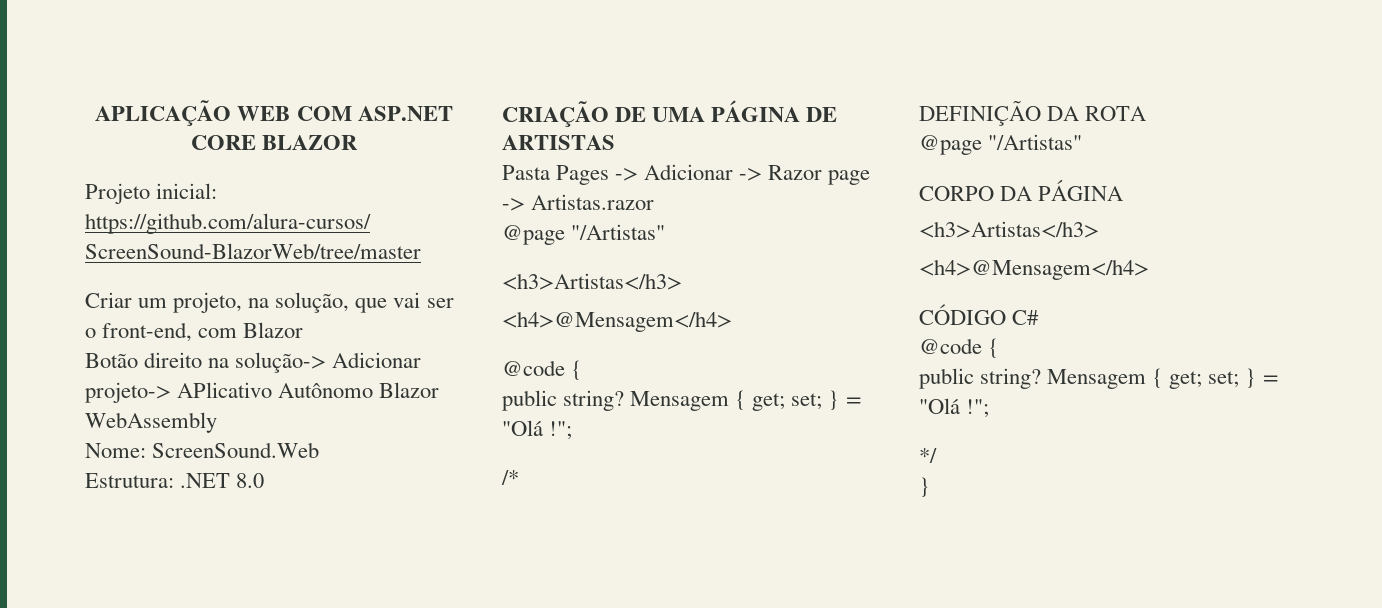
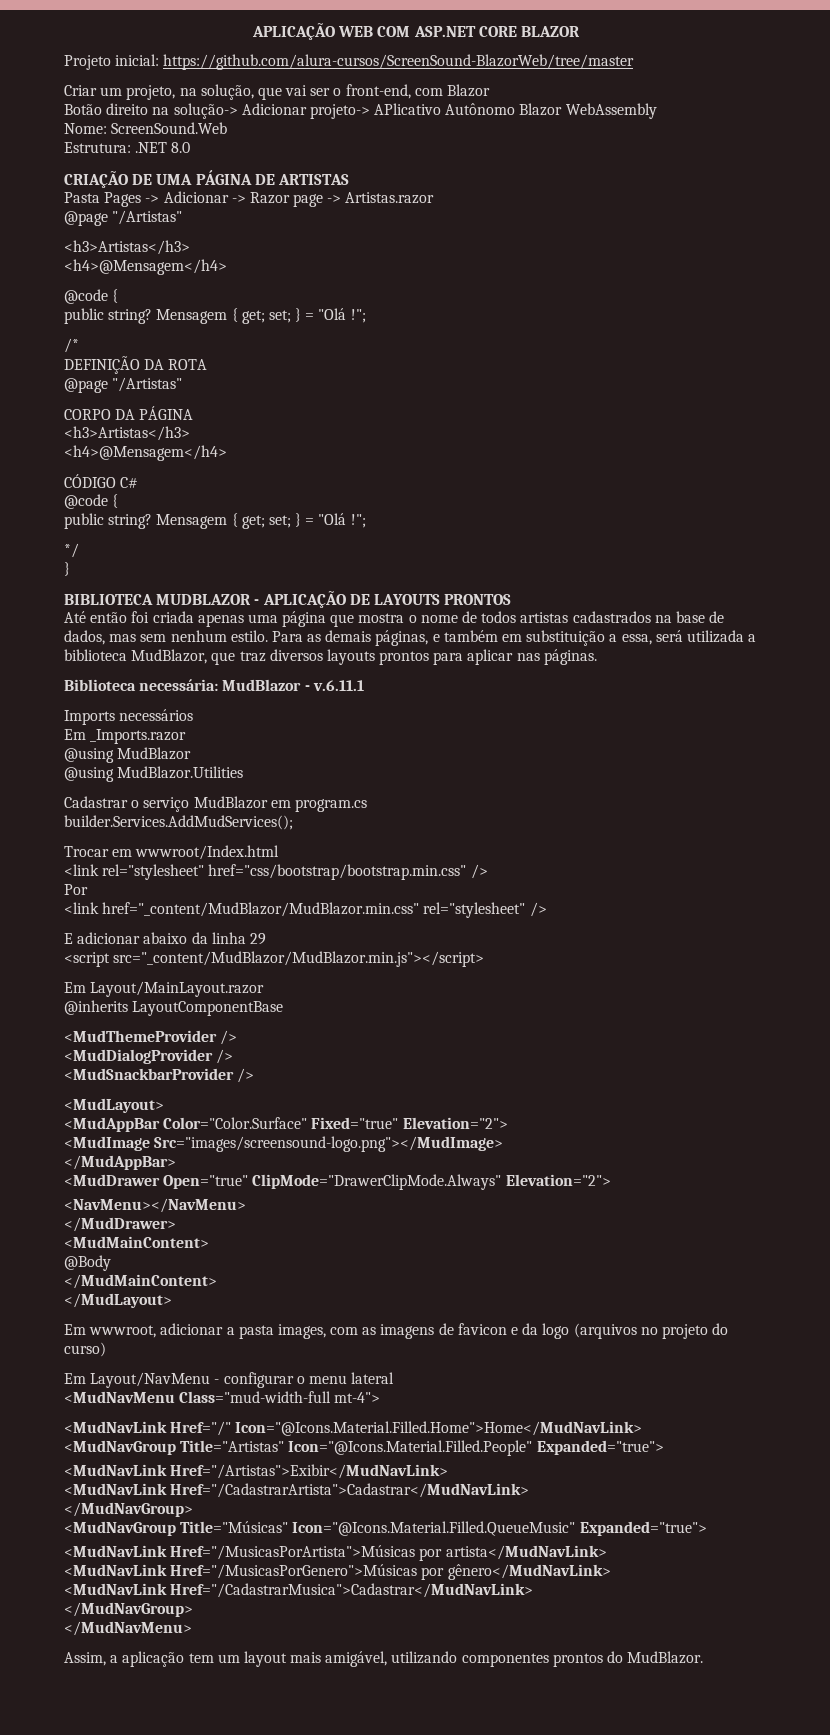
+ BIBLIOTECA MUDBLAZOR - APLICAÇÃO DE LAYOUTS PRONTOS
+ Até então foi criada apenas uma página que mostra o nome de todos artistas cadastrados na base de dados, mas sem nenhum estilo. Para as demais páginas, e também em substituição a essa, será utilizada a biblioteca MudBlazor, que traz diversos layouts prontos para aplicar nas páginas.
+ Biblioteca necessária: MudBlazor - v.6.11.1
+ Imports necessários
+ Em _Imports.razor
+ @using MudBlazor
+ @using MudBlazor.Utilities
+ Cadastrar o serviço MudBlazor em program.cs
+ builder.Services.AddMudServices();
+ Trocar em wwwroot/Index.html
+ <link rel="stylesheet" href="css/bootstrap/bootstrap.min.css" />
+ Por
+ <link href="_content/MudBlazor/MudBlazor.min.css" rel="stylesheet" />
+ E adicionar abaixo da linha 29
+ <script src="_content/MudBlazor/MudBlazor.min.js"></script>
+ Em Layout/MainLayout.razor
+ @inherits LayoutComponentBase
+ <MudThemeProvider />
+ <MudDialogProvider />
+ <MudSnackbarProvider />
+ <MudLayout>
+ <MudAppBar Color="Color.Surface" Fixed="true" Elevation="2">
+ <MudImage Src="images/screensound-logo.png"></MudImage>
+ </MudAppBar>
+ <MudDrawer Open="true" ClipMode="DrawerClipMode.Always" Elevation="2">
+ <NavMenu></NavMenu>
+ </MudDrawer>
+ <MudMainContent>
+ @Body
+ </MudMainContent>
+ </MudLayout>
+ Em wwwroot, adicionar a pasta images, com as imagens de favicon e da logo (arquivos no projeto do curso)
+ Em Layout/NavMenu - configurar o menu lateral
+ <MudNavMenu Class="mud-width-full mt-4">
+ <MudNavLink Href="/" Icon="@Icons.Material.Filled.Home">Home</MudNavLink>
+ <MudNavGroup Title="Artistas" Icon="@Icons.Material.Filled.People" Expanded="true">
+ <MudNavLink Href="/Artistas">Exibir</MudNavLink>
+ <MudNavLink Href="/CadastrarArtista">Cadastrar</MudNavLink>
+ </MudNavGroup>
+ <MudNavGroup Title="Músicas" Icon="@Icons.Material.Filled.QueueMusic" Expanded="true">
+ <MudNavLink Href="/MusicasPorArtista">Músicas por artista</MudNavLink>
+ <MudNavLink Href="/MusicasPorGenero">Músicas por gênero</MudNavLink>
+ <MudNavLink Href="/CadastrarMusica">Cadastrar</MudNavLink>
+ </MudNavGroup>
+ </MudNavMenu>
+ Assim, a aplicação tem um layout mais amigável, utilizando componentes prontos do MudBlazor.

